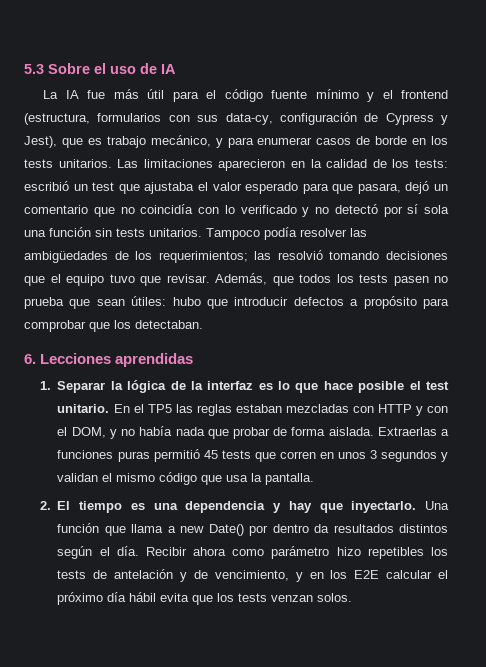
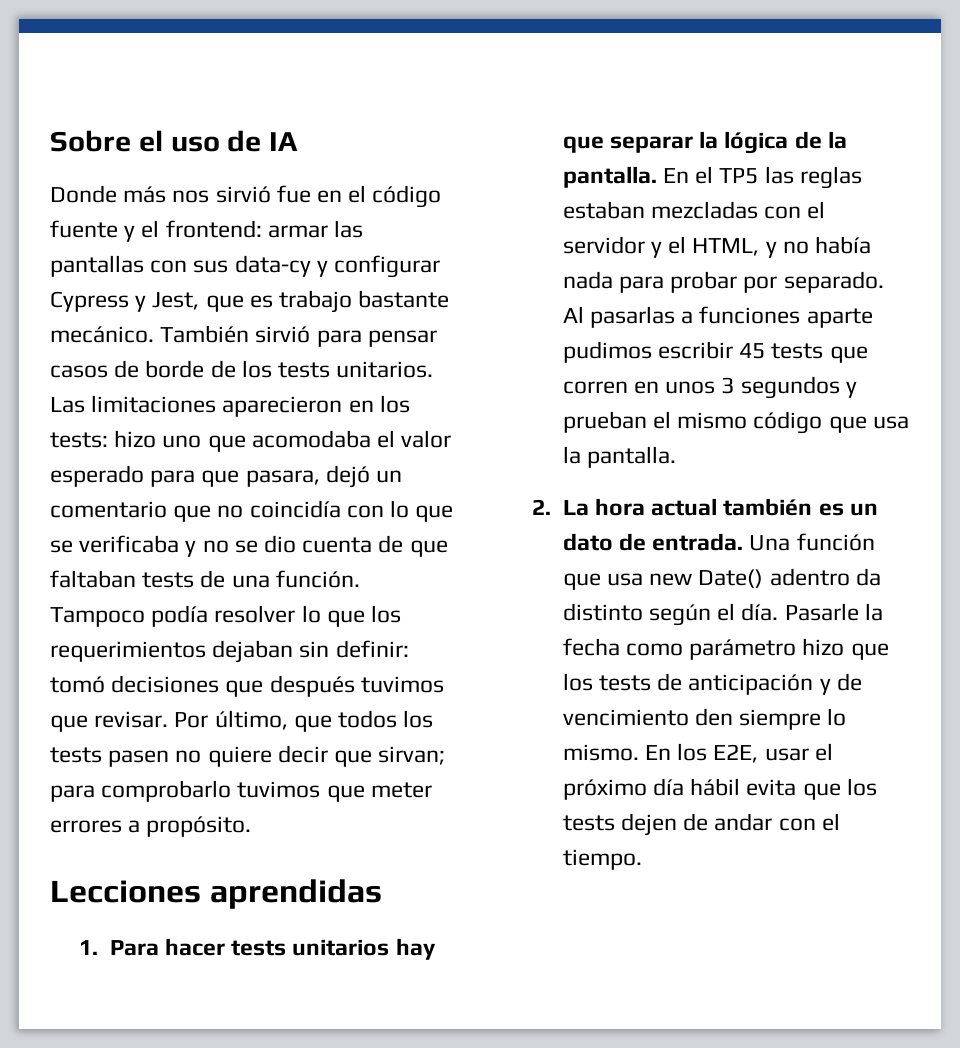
- 5.3 Sobre el uso de IA
+ Sobre el uso de IA
- La IA fue más útil para el código fuente mínimo y el frontend (estructura, formularios con sus data-cy, configuración de Cypress y Jest), que es trabajo mecánico, y para enumerar casos de borde en los tests unitarios.
+ Donde más nos sirvió fue en el código fuente y el frontend: armar las pantallas con sus data-cy y configurar Cypress y Jest, que es trabajo bastante mecánico. También sirvió para pensar casos de borde de los tests unitarios.
- Las limitaciones aparecieron en la calidad de los tests: escribió un test que ajustaba el valor esperado para que pasara, dejó un comentario que no coincidía con lo verificado y no detectó por sí sola una función sin tests unitarios. Tampoco podía resolver las ambigüedades de los requerimientos; las resolvió tomando decisiones que el equipo tuvo que revisar. Además, que todos los tests pasen no prueba que sean útiles: hubo que introducir defectos a propósito para comprobar que los detectaban.
- 6. Lecciones aprendidas
- 1. Separar la lógica de la interfaz es lo que hace posible el test unitario.
+ Las limitaciones aparecieron en los tests: hizo uno que acomodaba el valor esperado para que pasara, dejó un comentario que no coincidía con lo que se verificaba y no se dio cuenta de que faltaban tests de una función. Tampoco podía resolver lo que los requerimientos dejaban sin definir: tomó decisiones que después tuvimos que revisar. Por último, que todos los tests pasen no quiere decir que sirvan; para comprobarlo tuvimos que meter errores a propósito.
+ Lecciones aprendidas
+ 1. Para hacer tests unitarios hay que separar la lógica de la pantalla.
- En el TP5 las reglas estaban mezcladas con HTTP y con el DOM, y no había nada que probar de forma aislada. Extraerlas a funciones puras permitió 45 tests que corren en unos 3 segundos y validan el mismo código que usa la pantalla.
+ En el TP5 las reglas estaban mezcladas con el servidor y el HTML, y no había nada para probar por separado. Al pasarlas a funciones aparte pudimos escribir 45 tests que corren en unos 3 segundos y prueban el mismo código que usa la pantalla.
- 2. El tiempo es una dependencia y hay que inyectarlo. Una función que llama a new Date() por dentro da resultados distintos según el día. Recibir ahora como parámetro hizo repetibles los tests de antelación y de vencimiento, y en los E2E calcular el próximo día hábil evita que los tests venzan solos.
+ 2. La hora actual también es un dato de entrada. Una función que usa new Date() adentro da distinto según el día. Pasarle la fecha como parámetro hizo que los tests de anticipación y de vencimiento den siempre lo mismo. En los E2E, usar el próximo día hábil evita que los tests dejen de andar con el tiempo.

